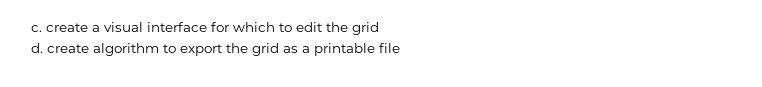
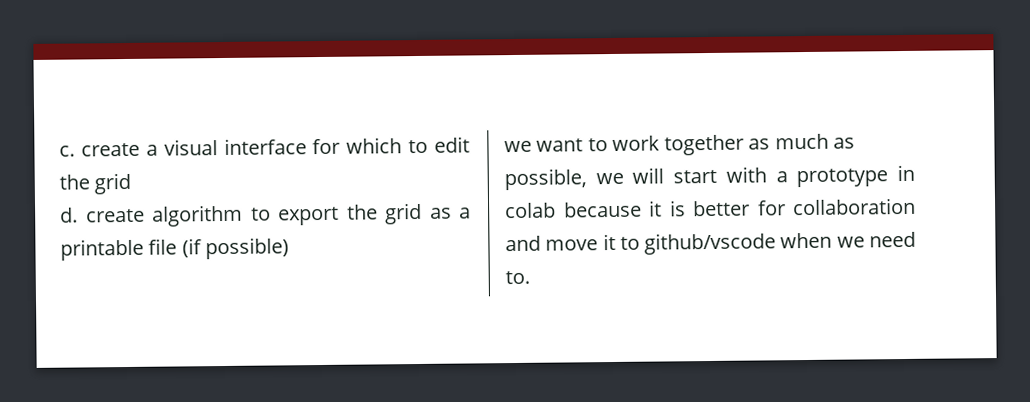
- d. create algorithm to export the grid as a printable file
+ d. create algorithm to export the grid as a printable file (if possible)
+ we want to work together as much as possible, we will start with a prototype in colab because it is better for collaboration and move it to github/vscode when we need to.

